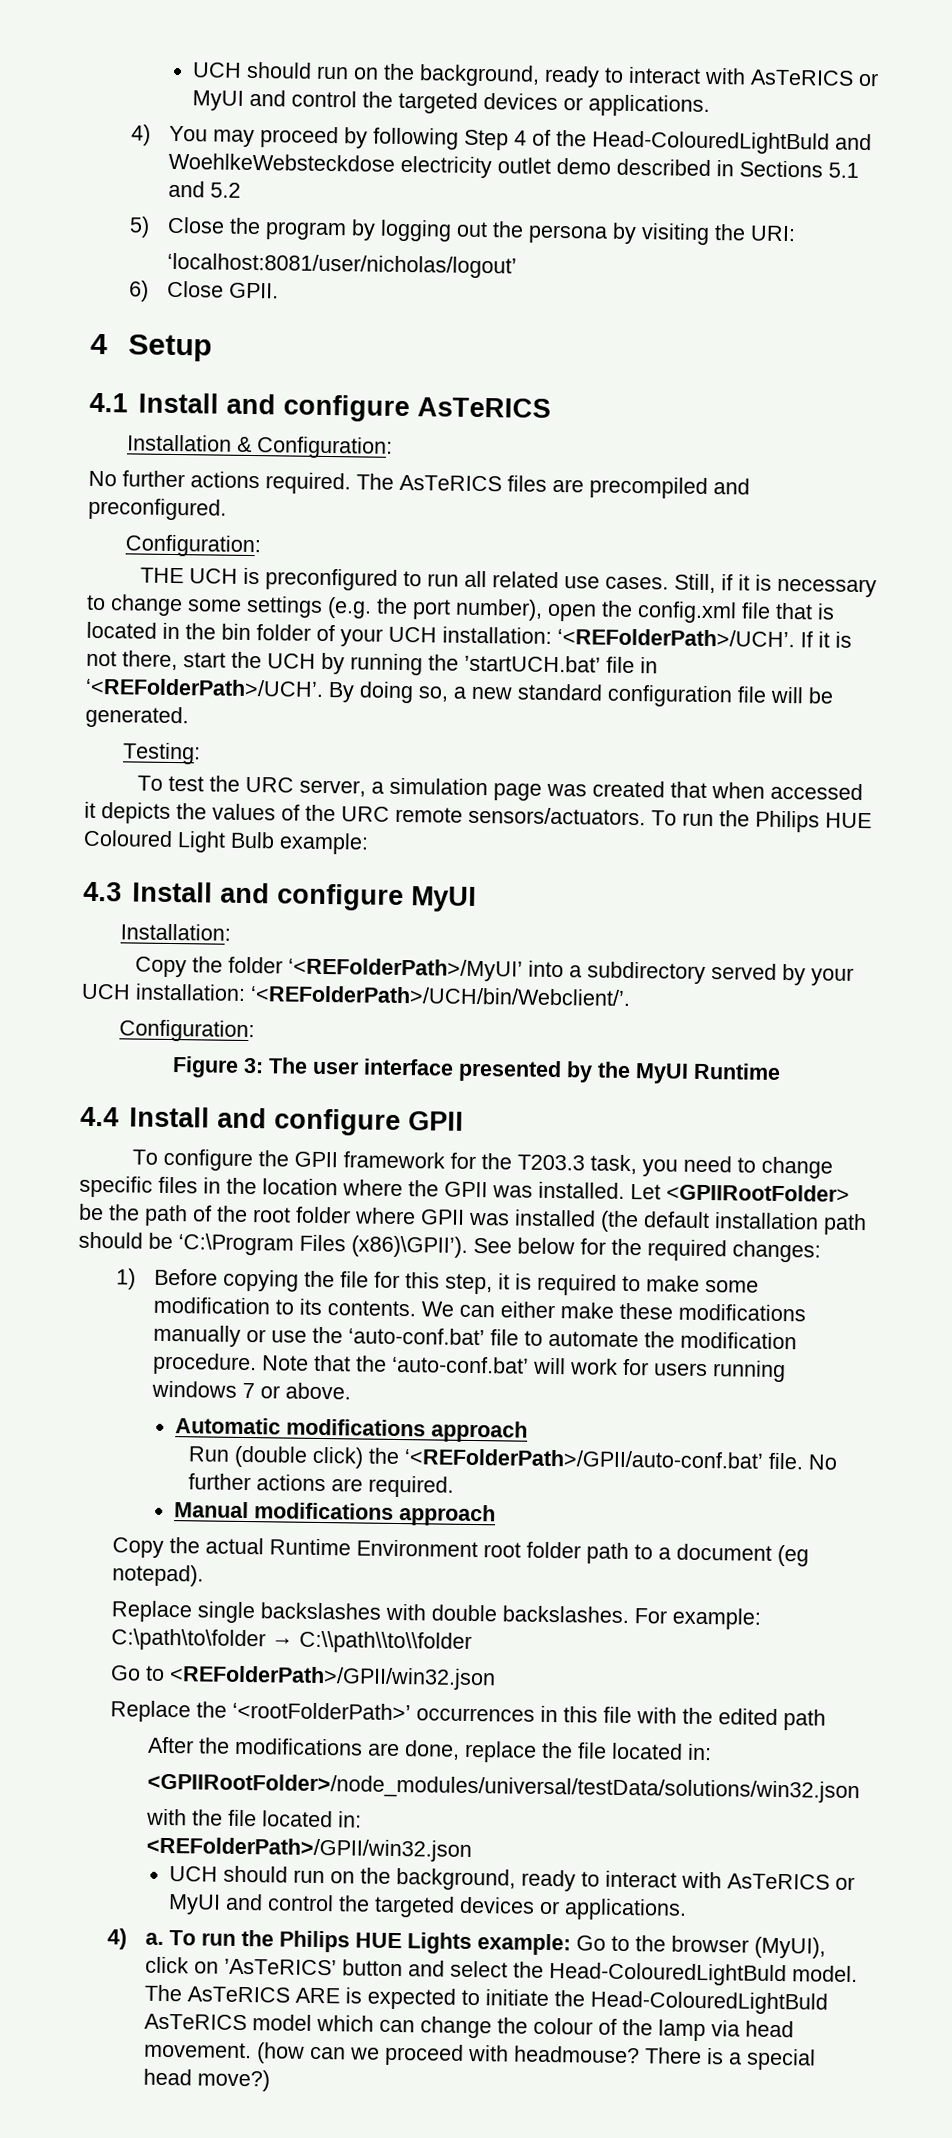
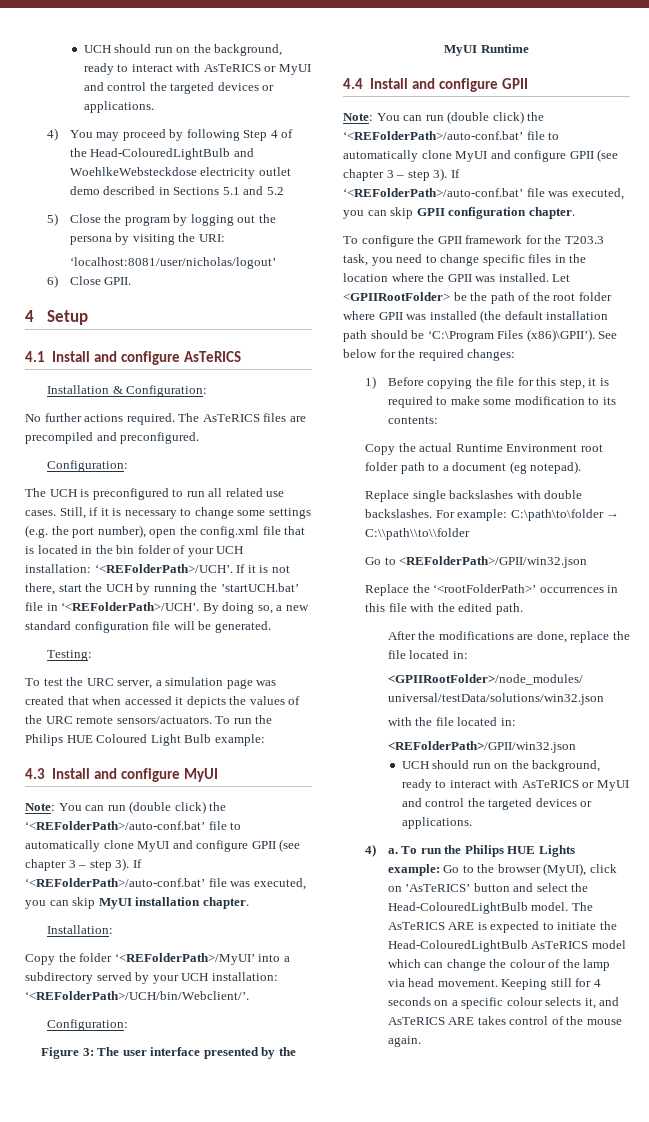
- 4) You may proceed by following Step 4 of the Head-ColouredLightBuld and WoehlkeWebsteckdose electricity outlet demo described in Sections 5.1 and 5.2
+ 4) You may proceed by following Step 4 of the Head-ColouredLightBulb and WoehlkeWebsteckdose electricity outlet demo described in Sections 5.1 and 5.2
- THE UCH is preconfigured to run all related use cases.
+ The UCH is preconfigured to run all related use cases.
+ Note: You can run (double click) the ‘<REFolderPath>/auto-conf.bat’ file to automatically clone MyUI and configure GPII (see chapter 3 – step 3). If ‘<REFolderPath>/auto-conf.bat’ file was executed, you can skip MyUI installation chapter.
+ Note: You can run (double click) the ‘<REFolderPath>/auto-conf.bat’ file to automatically clone MyUI and configure GPII (see chapter 3 – step 3). If ‘<REFolderPath>/auto-conf.bat’ file was executed, you can skip GPII configuration chapter.
- 1) Before copying the file for this step, it is required to make some modification to its contents. We can either make these modifications manually or use the ‘auto-conf.bat’ file to automate the modification procedure. Note that the ‘auto-conf.bat’ will work for users running windows 7 or above.
- Automatic modifications approach
- Run (double click) the ‘<REFolderPath>/GPII/auto-conf.bat’ file. No further actions are required.
- Manual modifications approach
+ 1) Before copying the file for this step, it is required to make some modification to its contents:
- Replace the ‘<rootFolderPath>’ occurrences in this file with the edited path
+ Replace the ‘<rootFolderPath>’ occurrences in this file with the edited path.
- To run the Philips HUE Lights example: Go to the browser (MyUI), click on ’AsTeRICS’ button and select the Head-ColouredLightBuld model.
+ To run the Philips HUE Lights example: Go to the browser (MyUI), click on ’AsTeRICS’ button and select the Head-ColouredLightBulb model.
- The AsTeRICS ARE is expected to initiate the Head-ColouredLightBuld AsTeRICS model which can change the colour of the lamp via head movement.
+ The AsTeRICS ARE is expected to initiate the Head-ColouredLightBulb AsTeRICS model which can change the colour of the lamp via head movement.
- (how can we proceed with headmouse? There is a special head move?)
+ Keeping still for 4 seconds on a specific colour selects it, and AsTeRICS ARE takes control of the mouse again.

